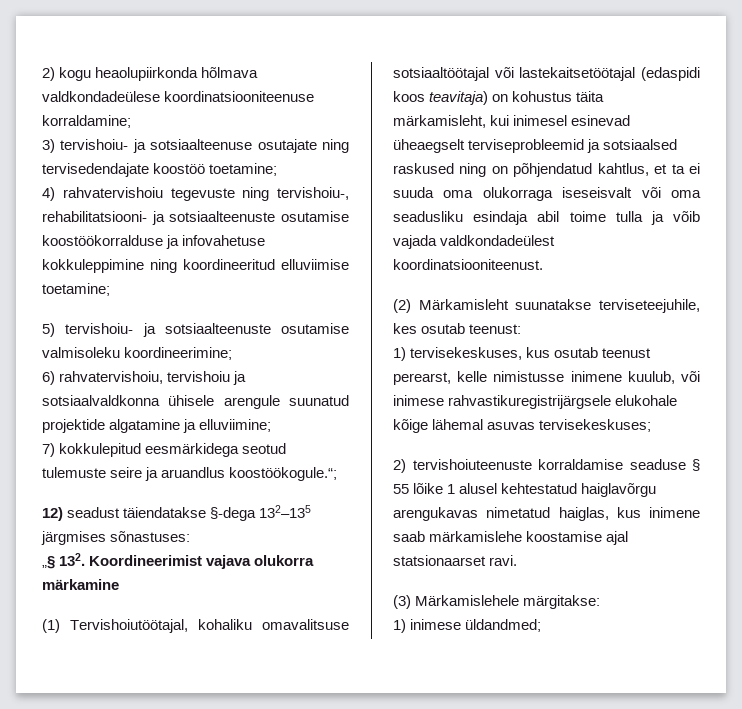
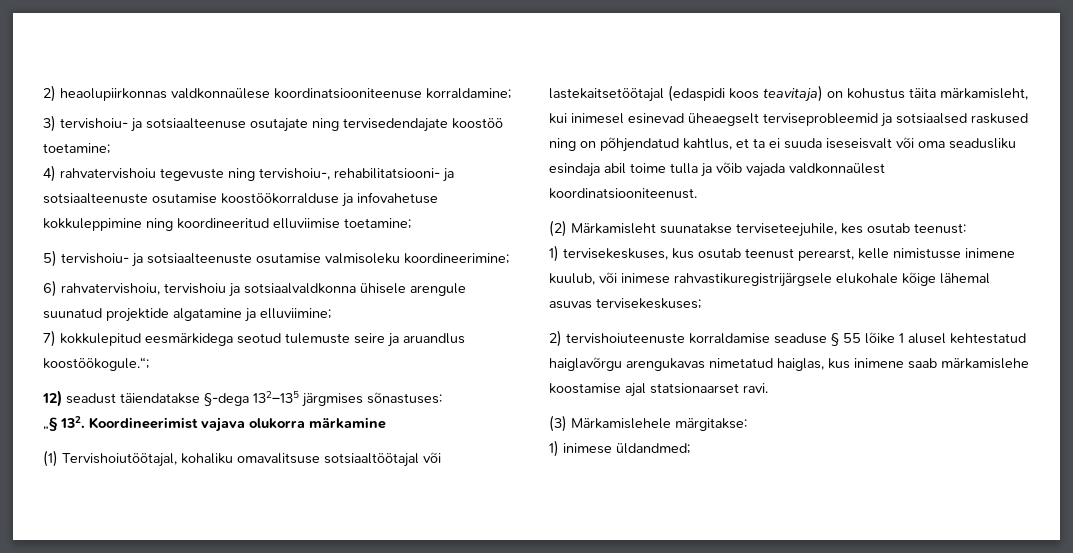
- 2) kogu heaolupiirkonda hõlmava valdkondadeülese koordinatsiooniteenuse korraldamine;
+ 2) heaolupiirkonnas valdkonnaülese koordinatsiooniteenuse korraldamine;
- (1) Tervishoiutöötajal, kohaliku omavalitsuse sotsiaaltöötajal või lastekaitsetöötajal (edaspidi koos teavitaja) on kohustus täita märkamisleht, kui inimesel esinevad üheaegselt terviseprobleemid ja sotsiaalsed raskused ning on põhjendatud kahtlus, et ta ei suuda oma olukorraga iseseisvalt või oma seadusliku esindaja abil toime tulla ja võib vajada valdkondadeülest koordinatsiooniteenust.
+ (1) Tervishoiutöötajal, kohaliku omavalitsuse sotsiaaltöötajal või lastekaitsetöötajal (edaspidi koos teavitaja) on kohustus täita märkamisleht, kui inimesel esinevad üheaegselt terviseprobleemid ja sotsiaalsed raskused ning on põhjendatud kahtlus, et ta ei suuda iseseisvalt või oma seadusliku esindaja abil toime tulla ja võib vajada valdkonnaülest koordinatsiooniteenust.

